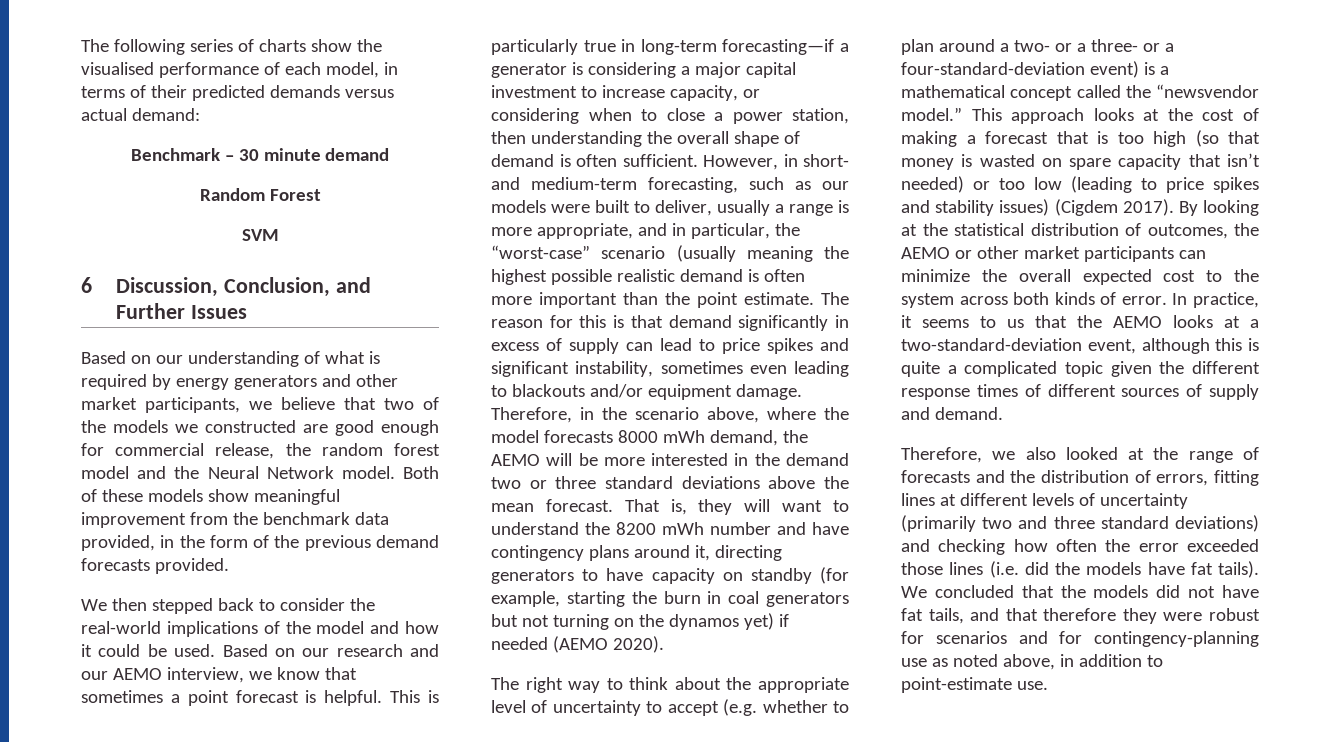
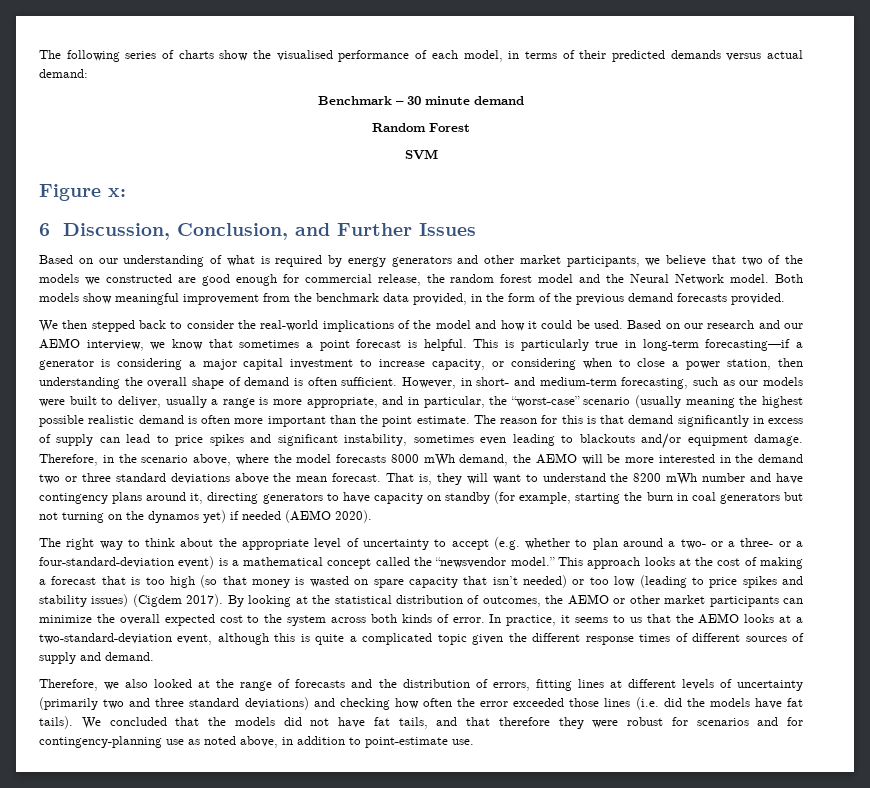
+ Figure x:
- Both of these models show meaningful improvement from the benchmark data provided, in the form of the previous demand forecasts provided.
+ Both models show meaningful improvement from the benchmark data provided, in the form of the previous demand forecasts provided.

